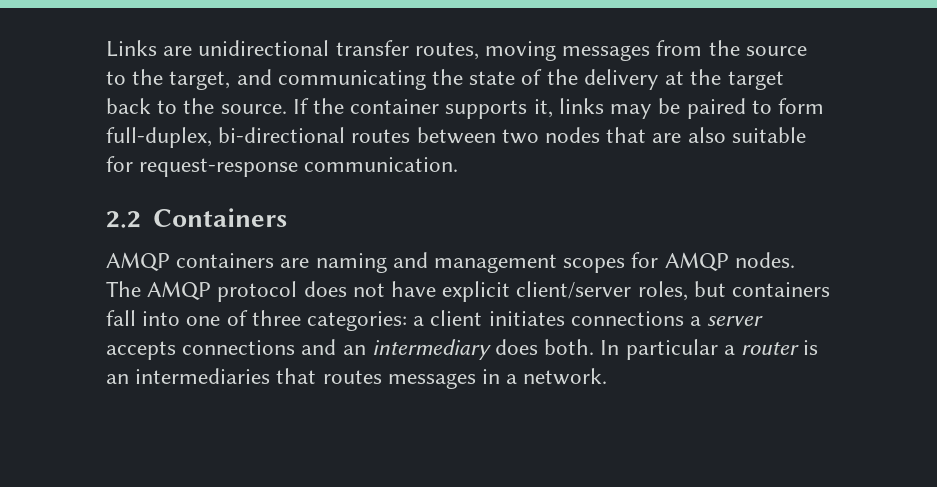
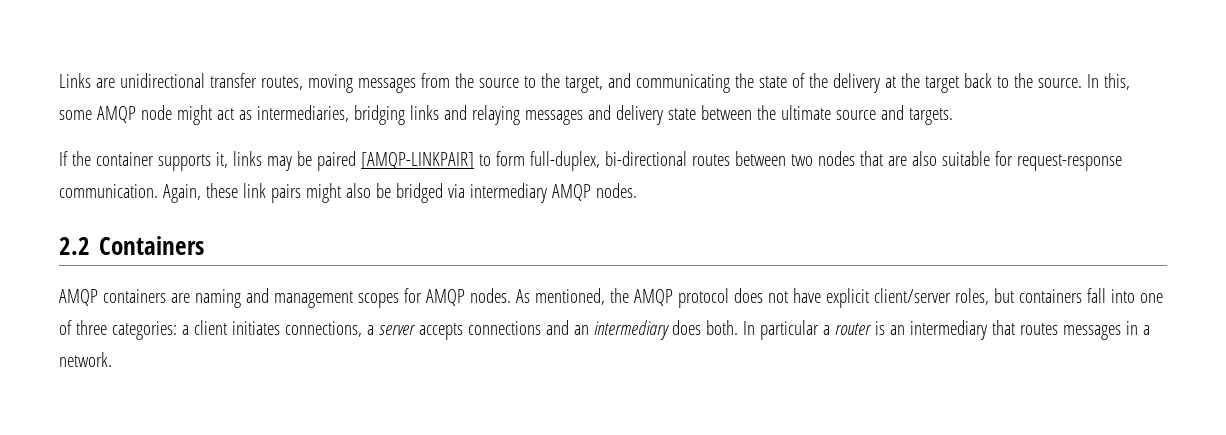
- Links are unidirectional transfer routes, moving messages from the source to the target, and communicating the state of the delivery at the target back to the source. If the container supports it, links may be paired to form full-duplex, bi-directional routes between two nodes that are also suitable for request-response communication.
+ Links are unidirectional transfer routes, moving messages from the source to the target, and communicating the state of the delivery at the target back to the source. In this, some AMQP node might act as intermediaries, bridging links and relaying messages and delivery state between the ultimate source and targets.
+ If the container supports it, links may be paired [AMQP-LINKPAIR] to form full-duplex, bi-directional routes between two nodes that are also suitable for request-response communication. Again, these link pairs might also be bridged via intermediary AMQP nodes.
- The AMQP protocol does not have explicit client/server roles, but containers fall into one of three categories: a client initiates connections a server accepts connections and an intermediary does both.
+ As mentioned, the AMQP protocol does not have explicit client/server roles, but containers fall into one of three categories: a client initiates connections, a server accepts connections and an intermediary does both.
- In particular a router is an intermediaries that routes messages in a network.
+ In particular a router is an intermediary that routes messages in a network.

